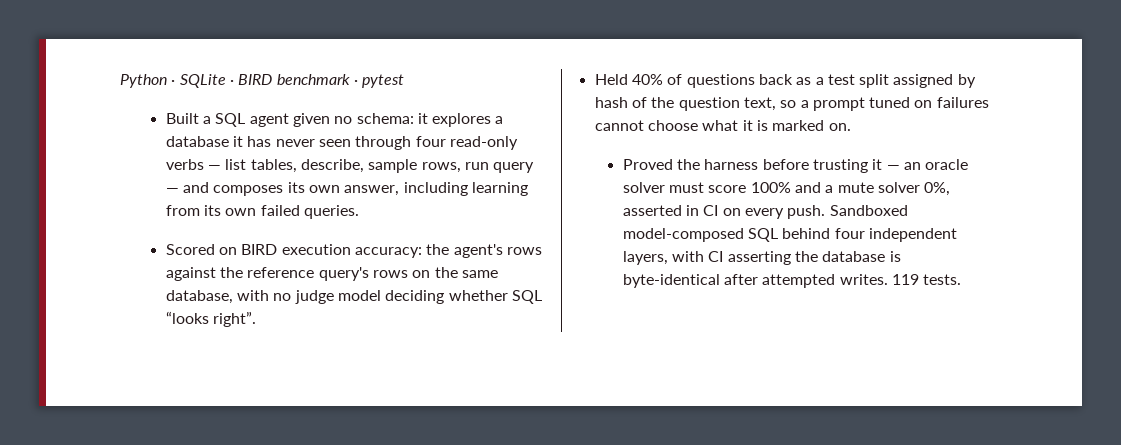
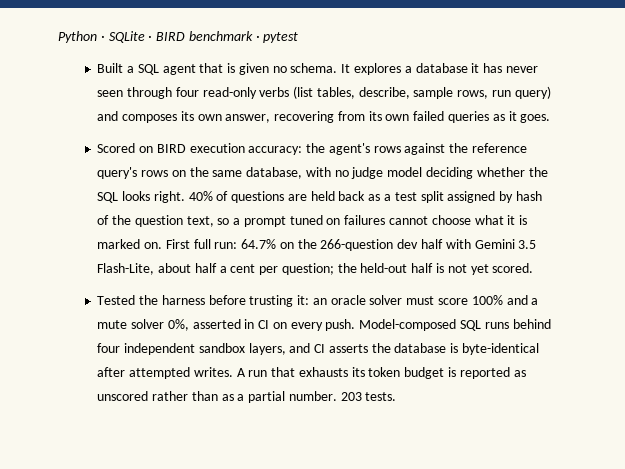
- Built a SQL agent given no schema: it explores a database it has never seen through four read-only verbs — list tables, describe, sample rows, run query — and composes its own answer, including learning from its own failed queries.
+ Built a SQL agent that is given no schema. It explores a database it has never seen through four read-only verbs (list tables, describe, sample rows, run query) and composes its own answer, recovering from its own failed queries as it goes.
- the agent's rows against the reference query's rows on the same database, with no judge model deciding whether SQL “looks right”.
- Held 40% of questions back as a test split assigned by hash of the question text, so a prompt tuned on failures cannot choose what it is marked on.
- Proved the harness before trusting it — an oracle solver must score 100% and a mute solver 0%, asserted in CI on every push.
+ the agent's rows against the reference query's rows on the same database, with no judge model deciding whether the SQL looks right. 40% of questions are held back as a test split assigned by hash of the question text, so a prompt tuned on failures cannot choose what it is marked on. First full run: 64.7% on the 266-question dev half with Gemini 3.5 Flash-Lite, about half a cent per question; the held-out half is not yet scored.
+ Tested the harness before trusting it: an oracle solver must score 100% and a mute solver 0%, asserted in CI on every push.
- Sandboxed model-composed SQL behind four independent layers, with CI asserting the database is byte-identical after attempted writes.
+ Model-composed SQL runs behind four independent sandbox layers, and CI asserts the database is byte-identical after attempted writes.
- 119 tests.
+ A run that exhausts its token budget is reported as unscored rather than as a partial number. 203 tests.

